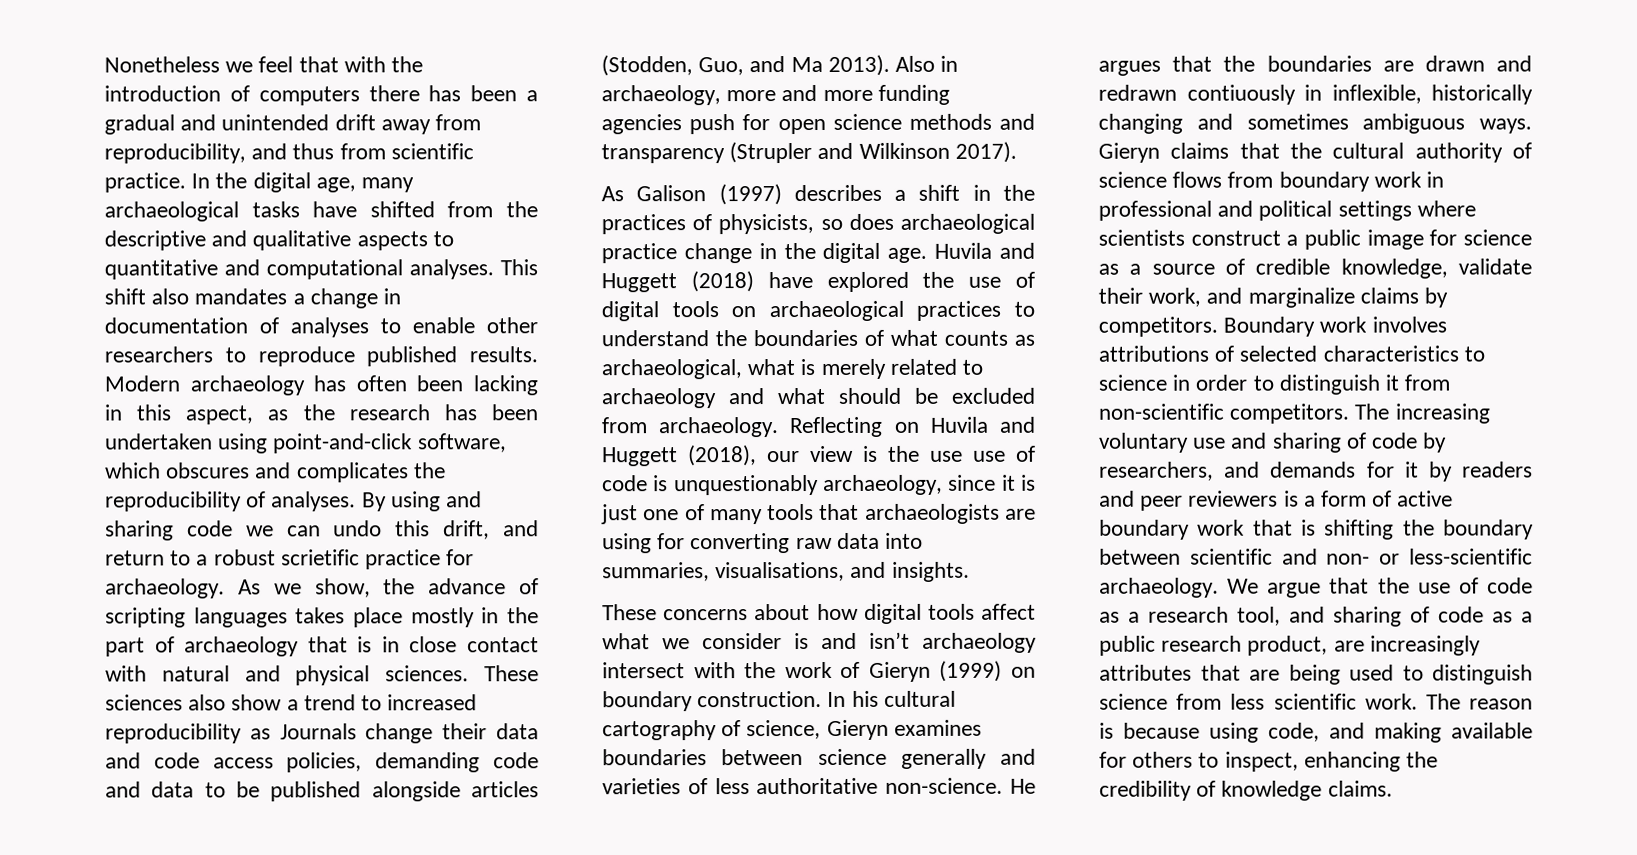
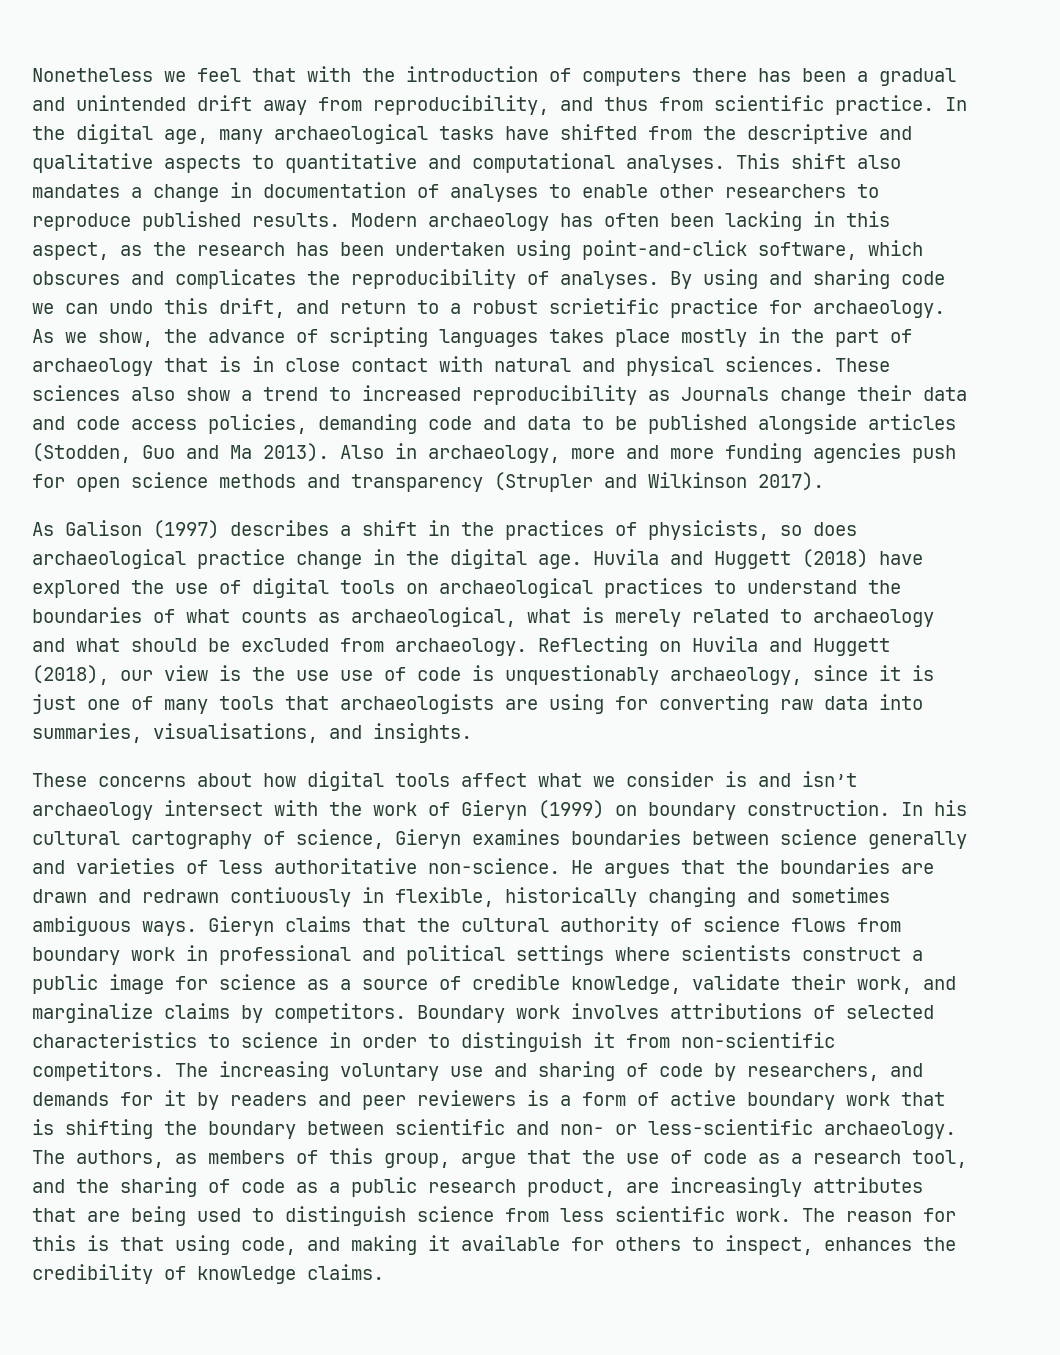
- These sciences also show a trend to increased reproducibility as Journals change their data and code access policies, demanding code and data to be published alongside articles (Stodden, Guo, and Ma 2013).
+ These sciences also show a trend to increased reproducibility as Journals change their data and code access policies, demanding code and data to be published alongside articles (Stodden, Guo and Ma 2013).
- He argues that the boundaries are drawn and redrawn contiuously in inflexible, historically changing and sometimes ambiguous ways.
+ He argues that the boundaries are drawn and redrawn contiuously in flexible, historically changing and sometimes ambiguous ways.
- We argue that the use of code as a research tool, and sharing of code as a public research product, are increasingly attributes that are being used to distinguish science from less scientific work.
+ The authors, as members of this group, argue that the use of code as a research tool, and the sharing of code as a public research product, are increasingly attributes that are being used to distinguish science from less scientific work.
- The reason is because using code, and making available for others to inspect, enhancing the credibility of knowledge claims.
+ The reason for this is that using code, and making it available for others to inspect, enhances the credibility of knowledge claims.

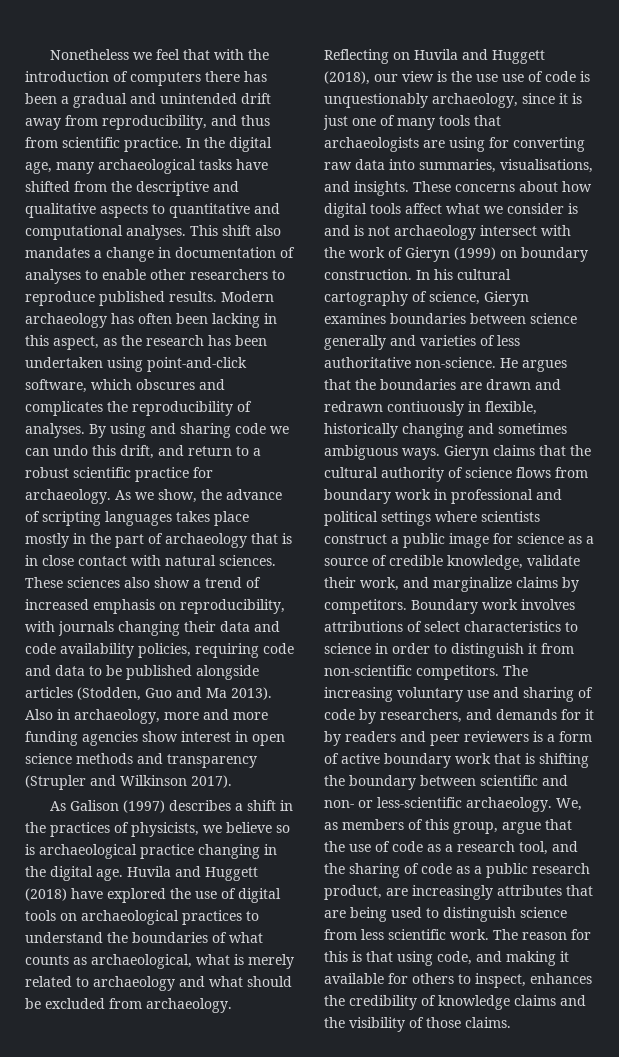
- By using and sharing code we can undo this drift, and return to a robust scrietific practice for archaeology.
+ By using and sharing code we can undo this drift, and return to a robust scientific practice for archaeology.
- As we show, the advance of scripting languages takes place mostly in the part of archaeology that is in close contact with natural and physical sciences.
+ As we show, the advance of scripting languages takes place mostly in the part of archaeology that is in close contact with natural sciences.
- These sciences also show a trend to increased reproducibility as Journals change their data and code access policies, demanding code and data to be published alongside articles (Stodden, Guo and Ma 2013).
+ These sciences also show a trend of increased emphasis on reproducibility, with journals changing their data and code availability policies, requiring code and data to be published alongside articles (Stodden, Guo and Ma 2013).
- Also in archaeology, more and more funding agencies push for open science methods and transparency (Strupler and Wilkinson 2017).
+ Also in archaeology, more and more funding agencies show interest in open science methods and transparency (Strupler and Wilkinson 2017).
- As Galison (1997) describes a shift in the practices of physicists, so does archaeological practice change in the digital age.
+ As Galison (1997) describes a shift in the practices of physicists, we believe so is archaeological practice changing in the digital age.
- Reflecting on Huvila and Huggett (2018), our view is the use use of code is unquestionably archaeology, since it is just one of many tools that archaeologists are using for converting raw data into summaries, visualisations, and insights.
- These concerns about how digital tools affect what we consider is and isn’t archaeology intersect with the work of Gieryn (1999) on boundary construction.
+ Reflecting on Huvila and Huggett (2018), our view is the use use of code is unquestionably archaeology, since it is just one of many tools that archaeologists are using for converting raw data into summaries, visualisations, and insights. These concerns about how digital tools affect what we consider is and is not archaeology intersect with the work of Gieryn (1999) on boundary construction.
- Boundary work involves attributions of selected characteristics to science in order to distinguish it from non-scientific competitors.
+ Boundary work involves attributions of select characteristics to science in order to distinguish it from non-scientific competitors.
- The authors, as members of this group, argue that the use of code as a research tool, and the sharing of code as a public research product, are increasingly attributes that are being used to distinguish science from less scientific work.
+ We, as members of this group, argue that the use of code as a research tool, and the sharing of code as a public research product, are increasingly attributes that are being used to distinguish science from less scientific work.
- The reason for this is that using code, and making it available for others to inspect, enhances the credibility of knowledge claims.
+ The reason for this is that using code, and making it available for others to inspect, enhances the credibility of knowledge claims and the visibility of those claims.

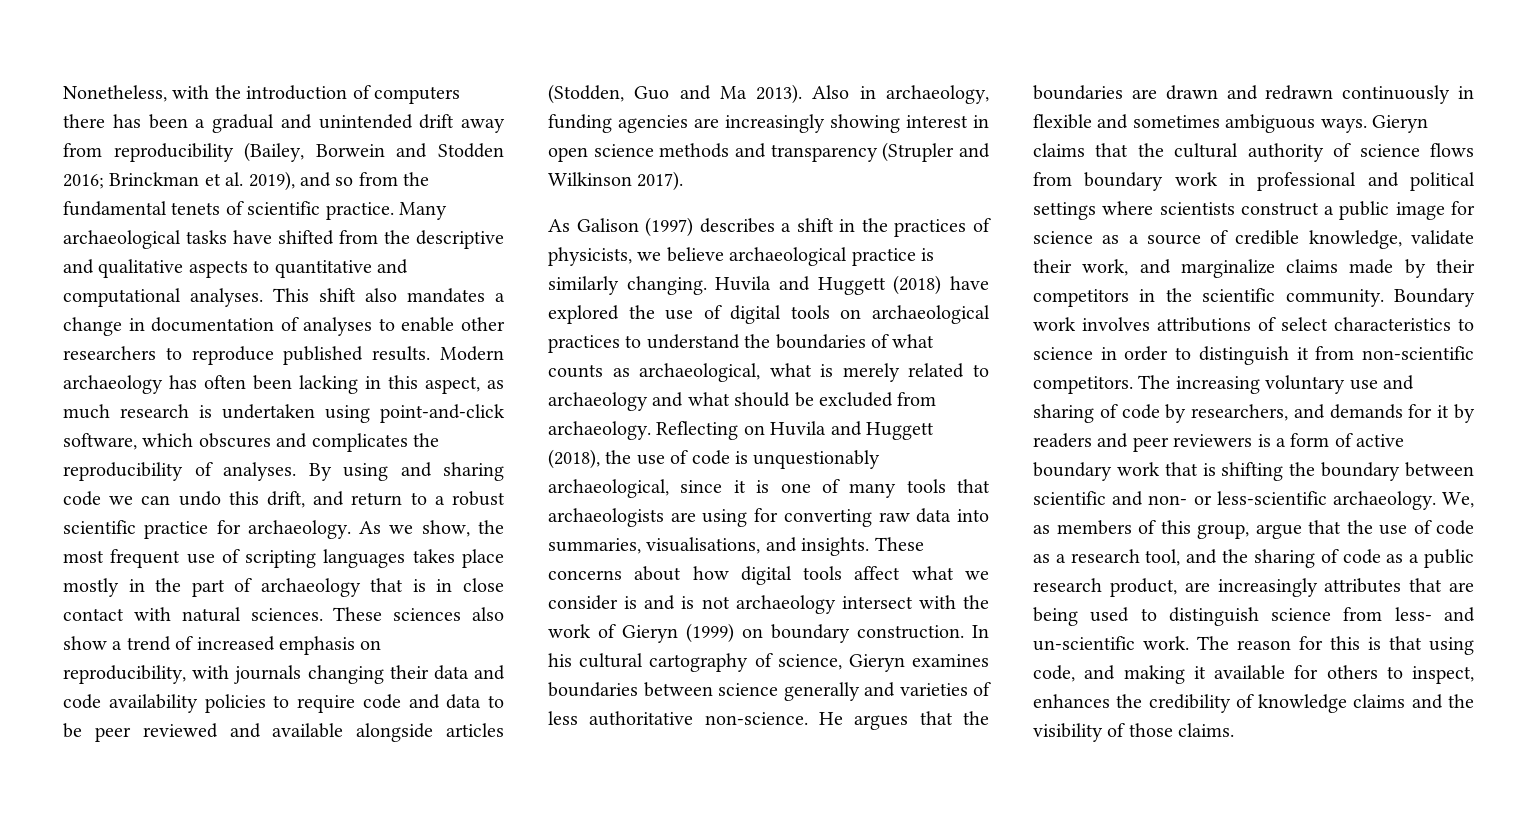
- Nonetheless we feel that with the introduction of computers there has been a gradual and unintended drift away from reproducibility, and thus from scientific practice. In the digital age, many archaeological tasks have shifted from the descriptive and qualitative aspects to quantitative and computational analyses.
+ Nonetheless, with the introduction of computers there has been a gradual and unintended drift away from reproducibility (Bailey, Borwein and Stodden 2016; Brinckman et al. 2019), and so from the fundamental tenets of scientific practice. Many archaeological tasks have shifted from the descriptive and qualitative aspects to quantitative and computational analyses.
- Modern archaeology has often been lacking in this aspect, as the research has been undertaken using point-and-click software, which obscures and complicates the reproducibility of analyses.
+ Modern archaeology has often been lacking in this aspect, as much research is undertaken using point-and-click software, which obscures and complicates the reproducibility of analyses.
- As we show, the advance of scripting languages takes place mostly in the part of archaeology that is in close contact with natural sciences.
+ As we show, the most frequent use of scripting languages takes place mostly in the part of archaeology that is in close contact with natural sciences.
- These sciences also show a trend of increased emphasis on reproducibility, with journals changing their data and code availability policies, requiring code and data to be published alongside articles (Stodden, Guo and Ma 2013).
+ These sciences also show a trend of increased emphasis on reproducibility, with journals changing their data and code availability policies to require code and data to be peer reviewed and available alongside articles (Stodden, Guo and Ma 2013).
- Also in archaeology, more and more funding agencies show interest in open science methods and transparency (Strupler and Wilkinson 2017).
+ Also in archaeology, funding agencies are increasingly showing interest in open science methods and transparency (Strupler and Wilkinson 2017).
- As Galison (1997) describes a shift in the practices of physicists, we believe so is archaeological practice changing in the digital age.
+ As Galison (1997) describes a shift in the practices of physicists, we believe archaeological practice is similarly changing.
- Reflecting on Huvila and Huggett (2018), our view is the use use of code is unquestionably archaeology, since it is just one of many tools that archaeologists are using for converting raw data into summaries, visualisations, and insights.
+ Reflecting on Huvila and Huggett (2018), the use of code is unquestionably archaeological, since it is one of many tools that archaeologists are using for converting raw data into summaries, visualisations, and insights.
- He argues that the boundaries are drawn and redrawn contiuously in flexible, historically changing and sometimes ambiguous ways.
+ He argues that the boundaries are drawn and redrawn continuously in flexible and sometimes ambiguous ways.
- Gieryn claims that the cultural authority of science flows from boundary work in professional and political settings where scientists construct a public image for science as a source of credible knowledge, validate their work, and marginalize claims by competitors.
+ Gieryn claims that the cultural authority of science flows from boundary work in professional and political settings where scientists construct a public image for science as a source of credible knowledge, validate their work, and marginalize claims made by their competitors in the scientific community.
- We, as members of this group, argue that the use of code as a research tool, and the sharing of code as a public research product, are increasingly attributes that are being used to distinguish science from less scientific work.
+ We, as members of this group, argue that the use of code as a research tool, and the sharing of code as a public research product, are increasingly attributes that are being used to distinguish science from less- and un-scientific work.

